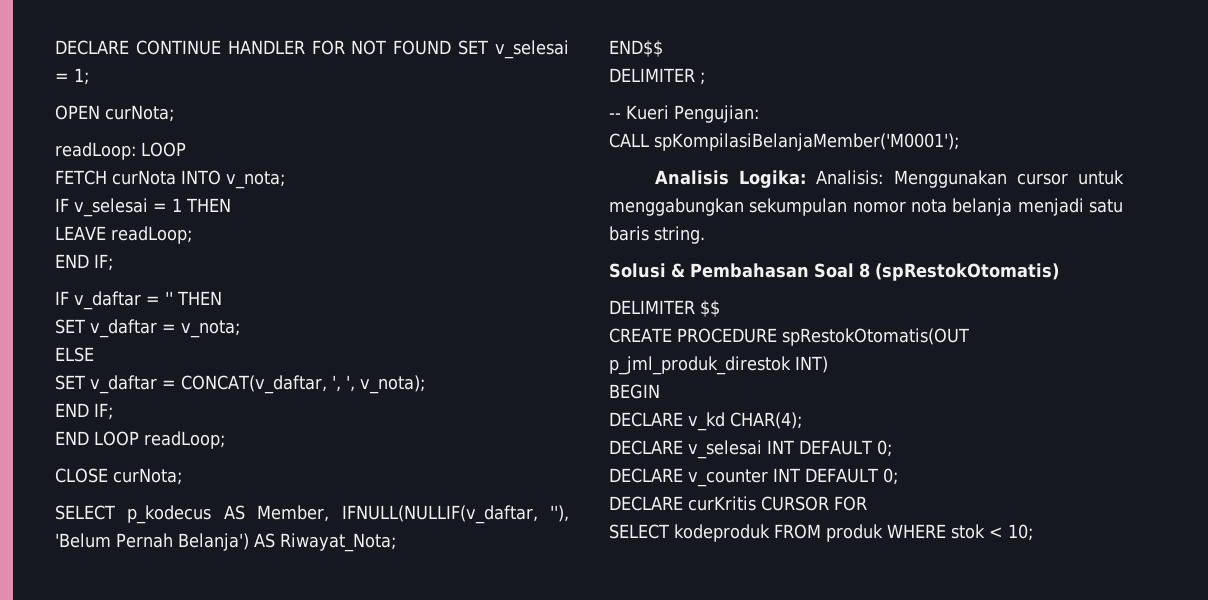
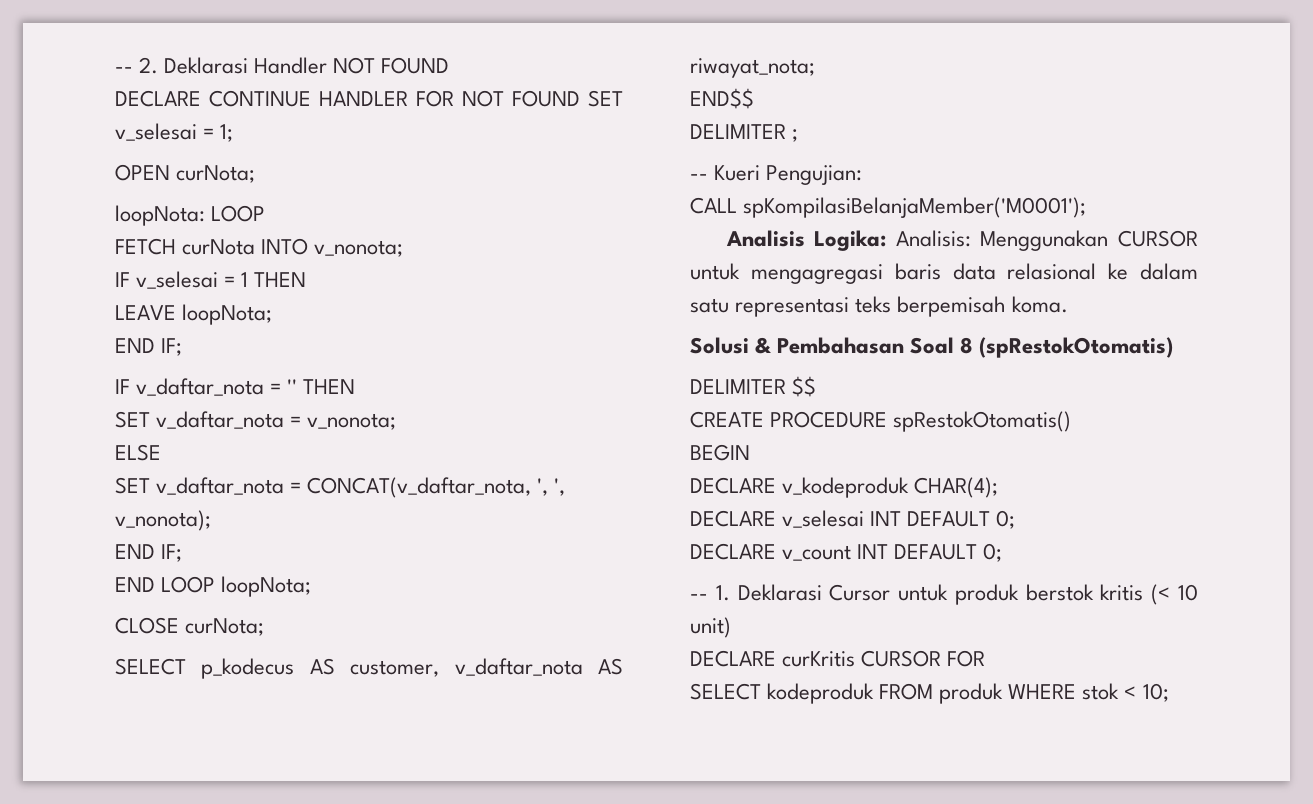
+ -- 2. Deklarasi Handler NOT FOUND
- readLoop: LOOP
+ loopNota: LOOP
- FETCH curNota INTO v_nota;
+ FETCH curNota INTO v_nonota;
- LEAVE readLoop;
+ LEAVE loopNota;
- IF v_daftar = '' THEN
+ IF v_daftar_nota = '' THEN
- SET v_daftar = v_nota;
+ SET v_daftar_nota = v_nonota;
- SET v_daftar = CONCAT(v_daftar, ', ', v_nota);
+ SET v_daftar_nota = CONCAT(v_daftar_nota, ', ', v_nonota);
- END LOOP readLoop;
+ END LOOP loopNota;
- SELECT p_kodecus AS Member, IFNULL(NULLIF(v_daftar, ''), 'Belum Pernah Belanja') AS Riwayat_Nota;
+ SELECT p_kodecus AS customer, v_daftar_nota AS riwayat_nota;
- Analisis Logika: Analisis: Menggunakan cursor untuk menggabungkan sekumpulan nomor nota belanja menjadi satu baris string.
+ Analisis Logika: Analisis: Menggunakan CURSOR untuk mengagregasi baris data relasional ke dalam satu representasi teks berpemisah koma.
- CREATE PROCEDURE spRestokOtomatis(OUT p_jml_produk_direstok INT)
+ CREATE PROCEDURE spRestokOtomatis()
- DECLARE v_kd CHAR(4);
+ DECLARE v_kodeproduk CHAR(4);
- DECLARE v_counter INT DEFAULT 0;
+ DECLARE v_count INT DEFAULT 0;
+ -- 1. Deklarasi Cursor untuk produk berstok kritis (< 10 unit)

